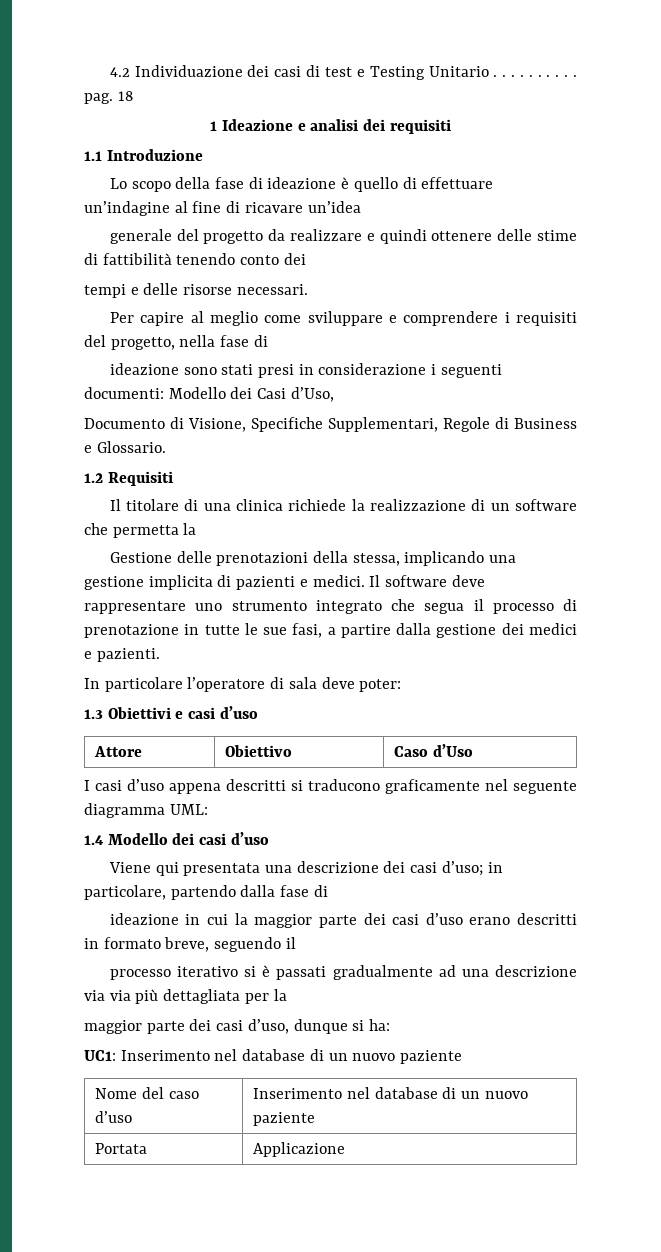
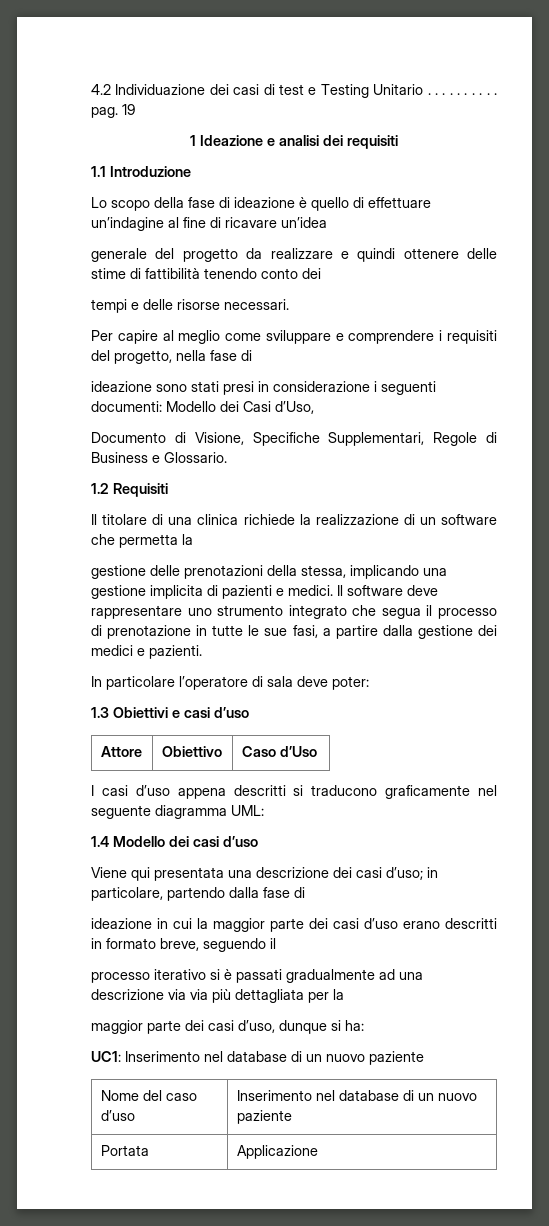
- 18
+ 19
- Gestione delle prenotazioni della stessa, implicando una gestione implicita di pazienti e medici.
+ gestione delle prenotazioni della stessa, implicando una gestione implicita di pazienti e medici.

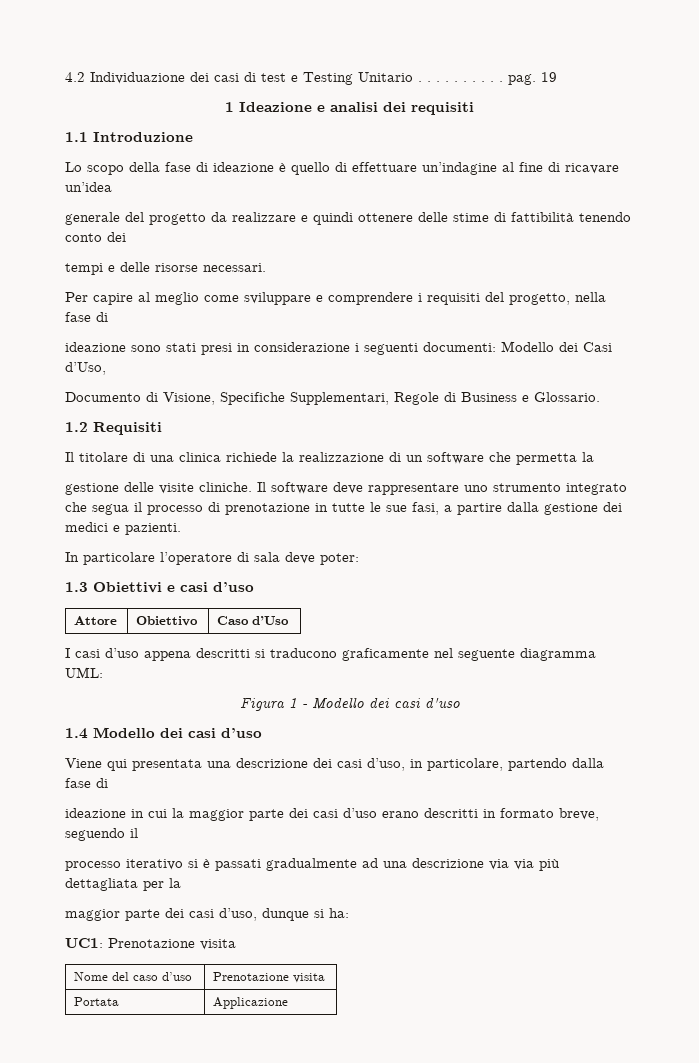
- gestione delle prenotazioni della stessa, implicando una gestione implicita di pazienti e medici.
+ gestione delle visite cliniche.
+ Figura 1 - Modello dei casi d'uso
- Viene qui presentata una descrizione dei casi d’uso; in particolare, partendo dalla fase di
+ Viene qui presentata una descrizione dei casi d’uso, in particolare, partendo dalla fase di
- UC1: Inserimento nel database di un nuovo paziente
- Nome del caso d’uso | Inserimento nel database di un nuovo paziente
+ UC1: Prenotazione visita
+ Nome del caso d’uso | Prenotazione visita

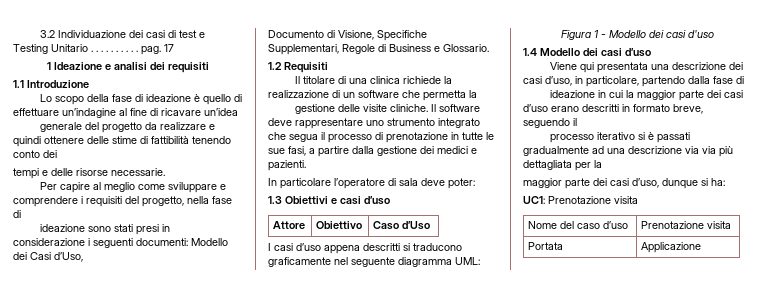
- 4.2 Individuazione dei casi di test e Testing Unitario . . . . . . . . . . pag.
+ 3.2 Individuazione dei casi di test e Testing Unitario . . . . . . . . . . pag.
- 19
+ 17
- tempi e delle risorse necessari.
+ tempi e delle risorse necessarie.

